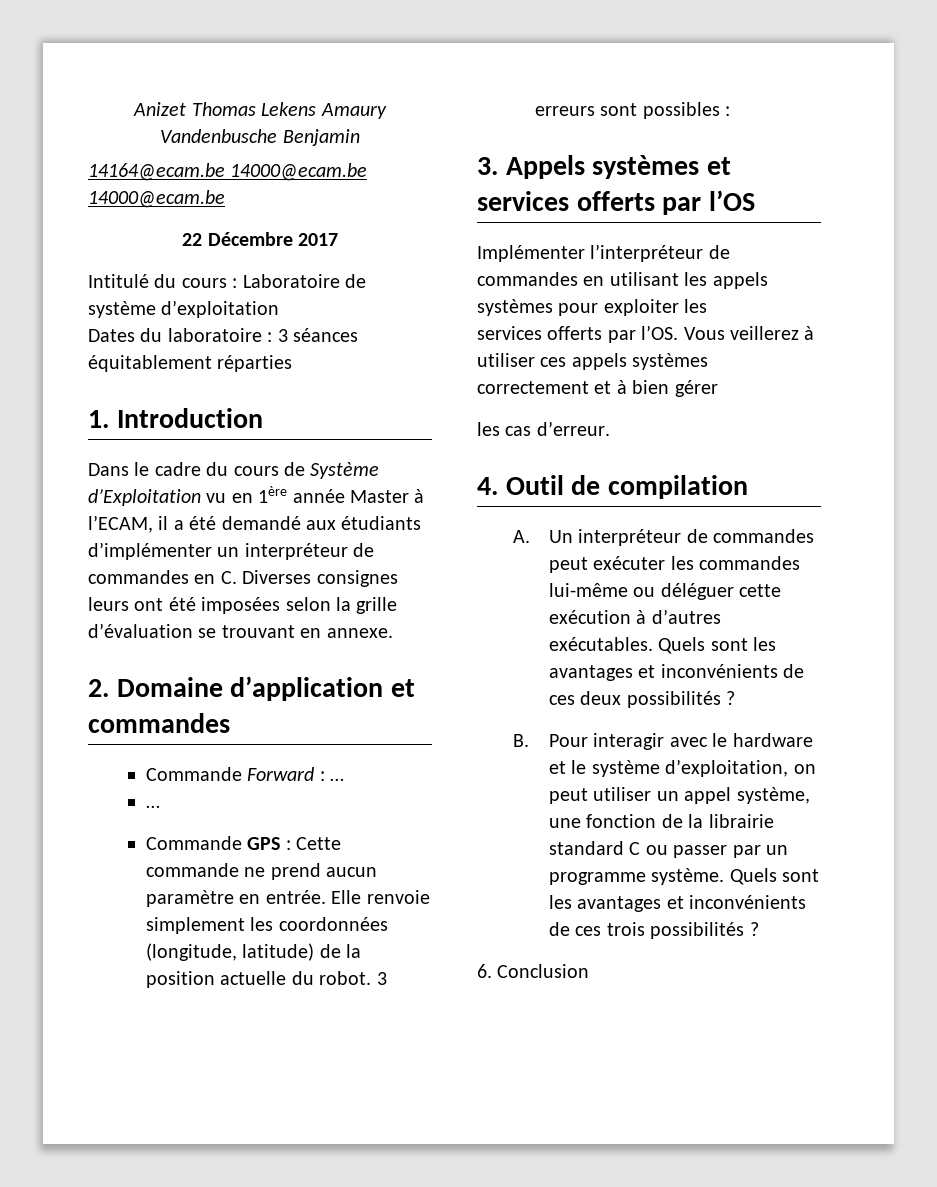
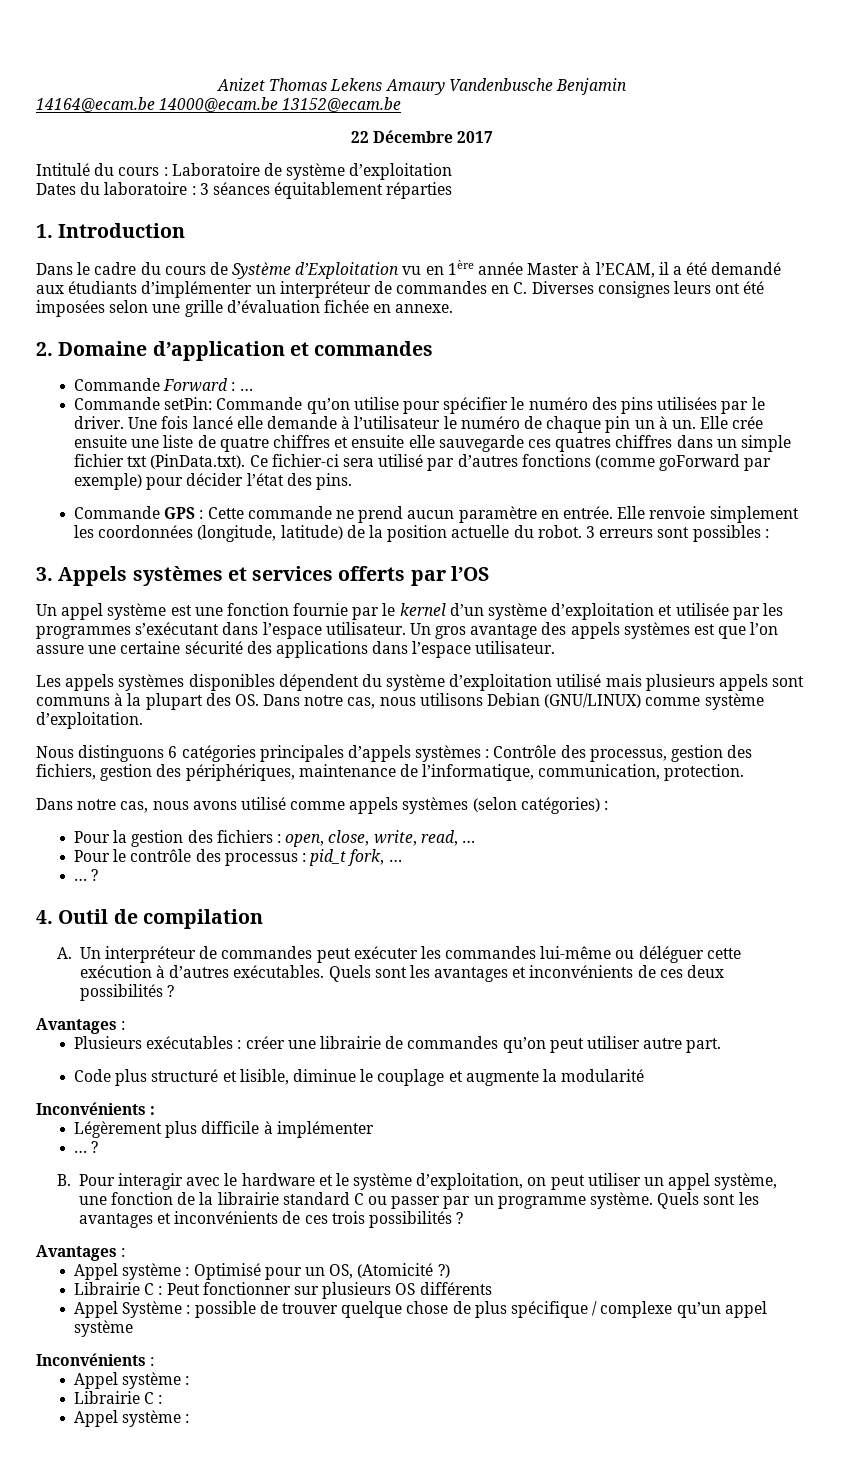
- 14164@ecam.be 14000@ecam.be 14000@ecam.be
+ 14164@ecam.be 14000@ecam.be 13152@ecam.be
- Dans le cadre du cours de Système d’Exploitation vu en 1ère année Master à l’ECAM, il a été demandé aux étudiants d’implémenter un interpréteur de commandes en C. Diverses consignes leurs ont été imposées selon la grille d’évaluation se trouvant en annexe.
+ Dans le cadre du cours de Système d’Exploitation vu en 1ère année Master à l’ECAM, il a été demandé aux étudiants d’implémenter un interpréteur de commandes en C. Diverses consignes leurs ont été imposées selon une grille d’évaluation fichée en annexe.
  Commande Forward : …
- …
+ Commande setPin: Commande qu’on utilise pour spécifier le numéro des pins utilisées par le driver. Une fois lancé elle demande à l’utilisateur le numéro de chaque pin un à un. Elle crée ensuite une liste de quatre chiffres et ensuite elle sauvegarde ces quatres chiffres dans un simple fichier txt (PinData.txt). Ce fichier-ci sera utilisé par d’autres fonctions (comme goForward par exemple) pour décider l’état des pins.
- Implémenter l’interpréteur de commandes en utilisant les appels systèmes pour exploiter les
- services offerts par l’OS. Vous veillerez à utiliser ces appels systèmes correctement et à bien gérer
- les cas d’erreur.
+ Un appel système est une fonction fournie par le kernel d’un système d’exploitation et utilisée par les programmes s’exécutant dans l’espace utilisateur. Un gros avantage des appels systèmes est que l’on assure une certaine sécurité des applications dans l’espace utilisateur.
+ Les appels systèmes disponibles dépendent du système d’exploitation utilisé mais plusieurs appels sont communs à la plupart des OS. Dans notre cas, nous utilisons Debian (GNU/LINUX) comme système d’exploitation.
+ Nous distinguons 6 catégories principales d’appels systèmes : Contrôle des processus, gestion des fichiers, gestion des périphériques, maintenance de l’informatique, communication, protection.
+ Dans notre cas, nous avons utilisé comme appels systèmes (selon catégories) :
+ Pour la gestion des fichiers : open, close, write, read, …
+ Pour le contrôle des processus : pid_t fork, …
+ … ?
  Quels sont les avantages et inconvénients de ces deux possibilités ?
+ Avantages :
+ Plusieurs exécutables : créer une librairie de commandes qu’on peut utiliser autre part.
+ Code plus structuré et lisible, diminue le couplage et augmente la modularité
+ Inconvénients :
+ Légèrement plus difficile à implémenter
+ … ?
  Quels sont les avantages et inconvénients de ces trois possibilités ?
- 6. Conclusion
+ Avantages :
+ Appel système : Optimisé pour un OS, (Atomicité ?)
+ Librairie C : Peut fonctionner sur plusieurs OS différents
+ Appel Système : possible de trouver quelque chose de plus spécifique / complexe qu’un appel système
+ Inconvénients :
+ Appel système :
+ Librairie C :
+ Appel système :

